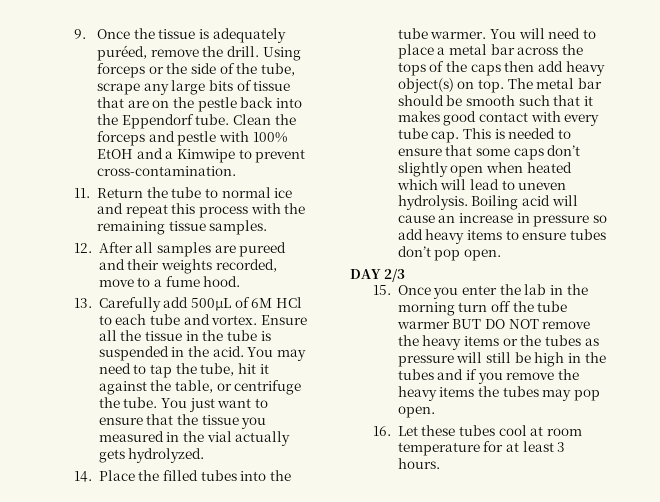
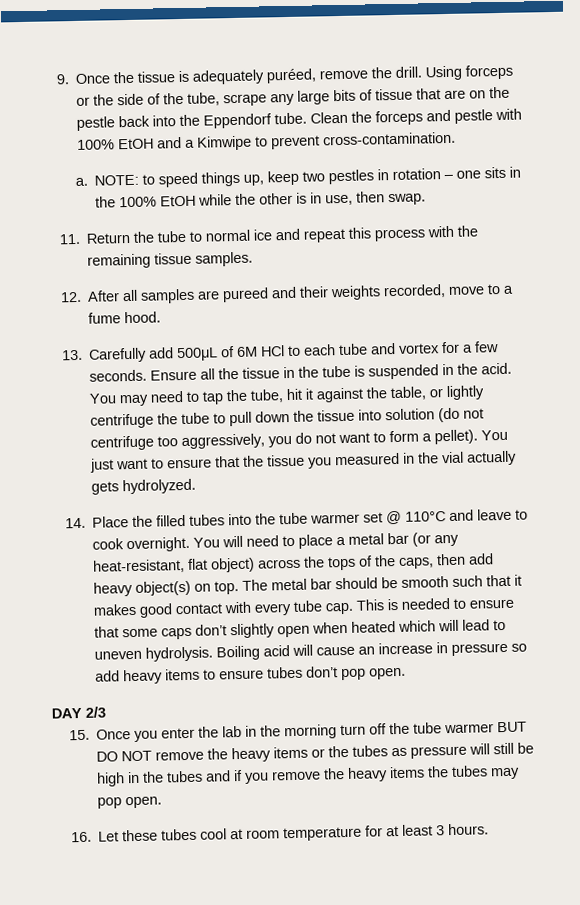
+ a. NOTE: to speed things up, keep two pestles in rotation – one sits in the 100% EtOH while the other is in use, then swap.
- 13. Carefully add 500μL of 6M HCl to each tube and vortex.
+ 13. Carefully add 500μL of 6M HCl to each tube and vortex for a few seconds.
- You may need to tap the tube, hit it against the table, or centrifuge the tube.
+ You may need to tap the tube, hit it against the table, or lightly centrifuge the tube to pull down the tissue into solution (do not centrifuge too aggressively, you do not want to form a pellet).
- 14. Place the filled tubes into the tube warmer.
+ 14. Place the filled tubes into the tube warmer set @ 110°C and leave to cook overnight.
- You will need to place a metal bar across the tops of the caps then add heavy object(s) on top.
+ You will need to place a metal bar (or any heat-resistant, flat object) across the tops of the caps, then add heavy object(s) on top.

